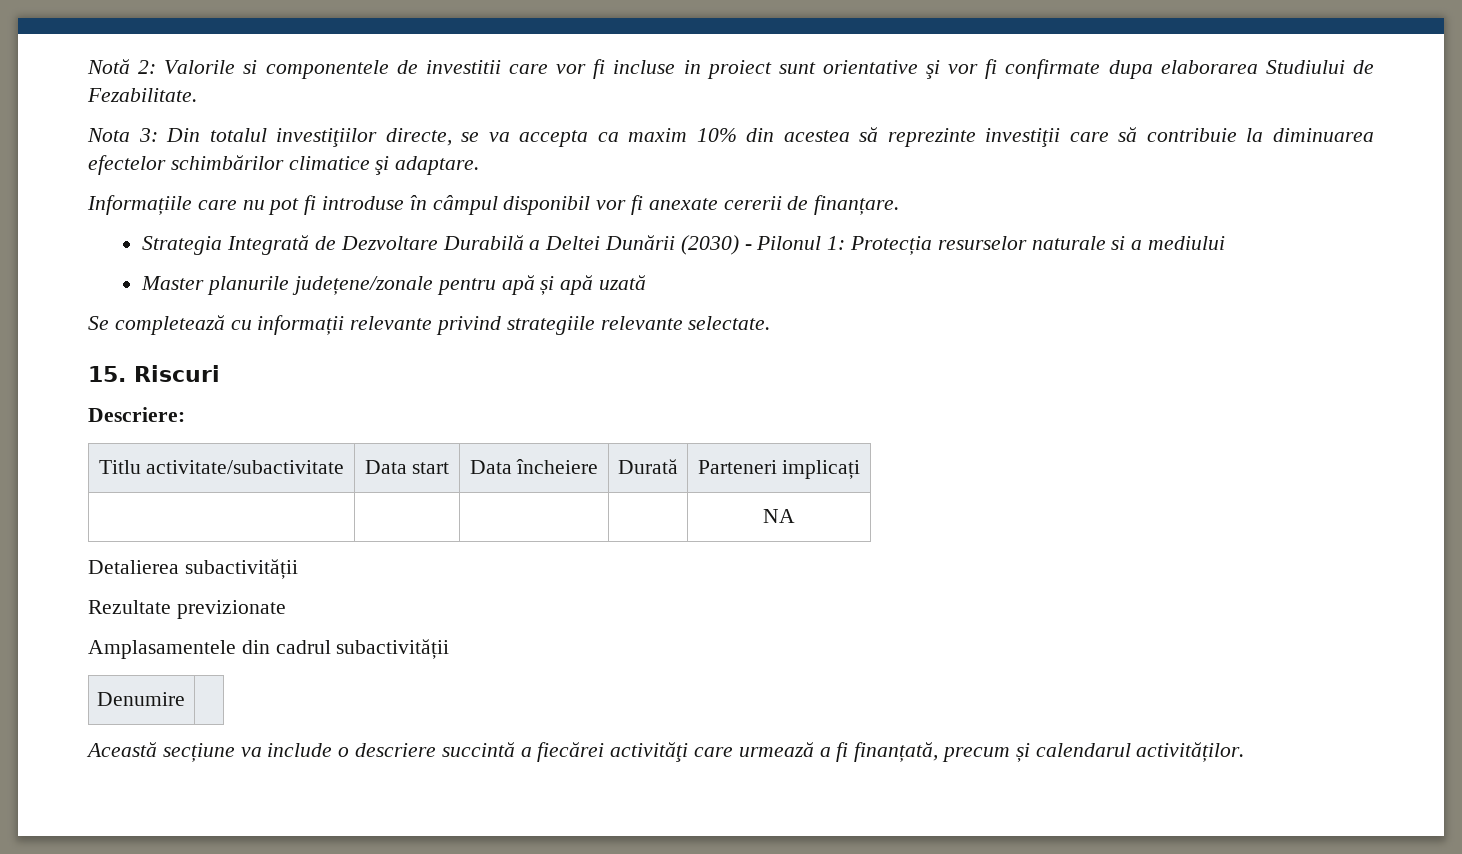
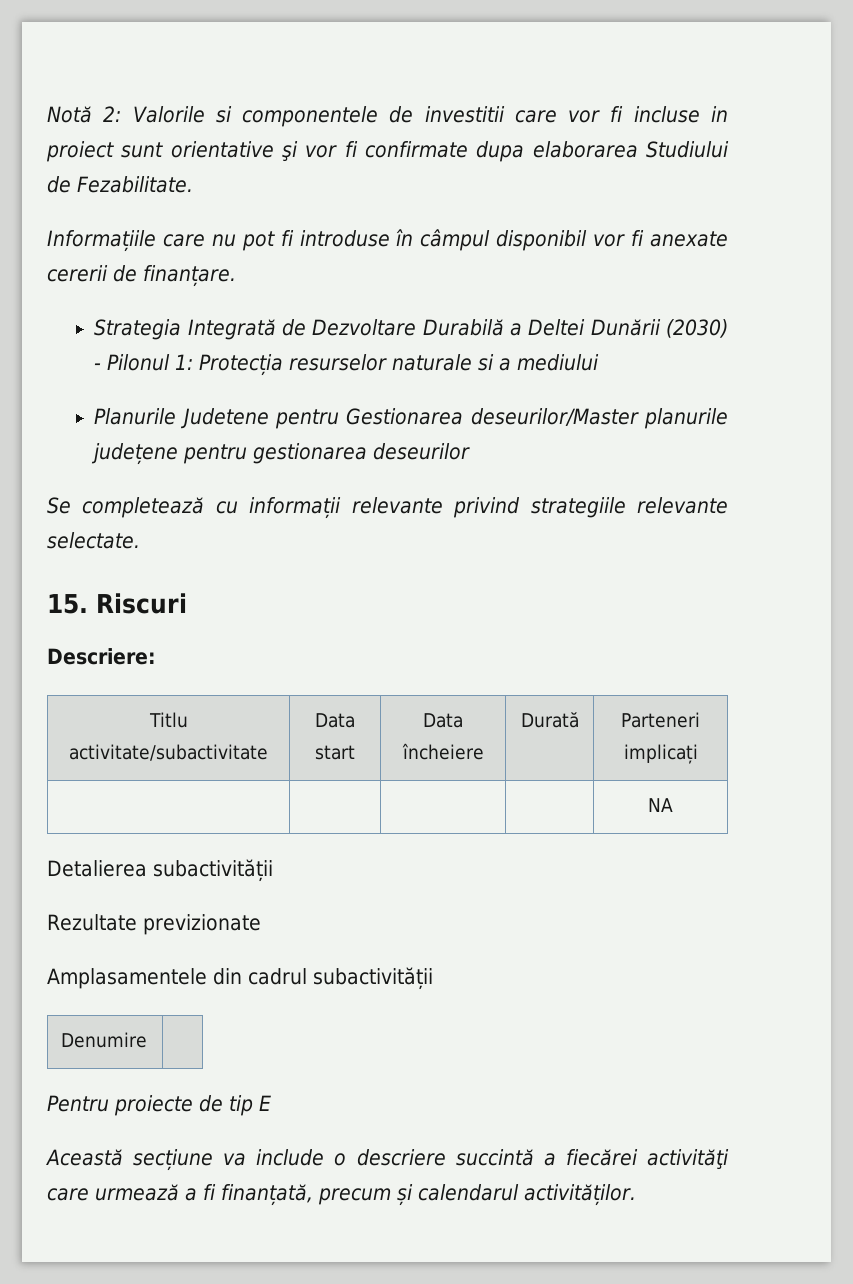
- Nota 3: Din totalul investiţiilor directe, se va accepta ca maxim 10% din acestea să reprezinte investiţii care să contribuie la diminuarea efectelor schimbărilor climatice şi adaptare.
- Master planurile județene/zonale pentru apă și apă uzată
+ Planurile Judetene pentru Gestionarea deseurilor/Master planurile județene pentru gestionarea deseurilor
+ Pentru proiecte de tip E

